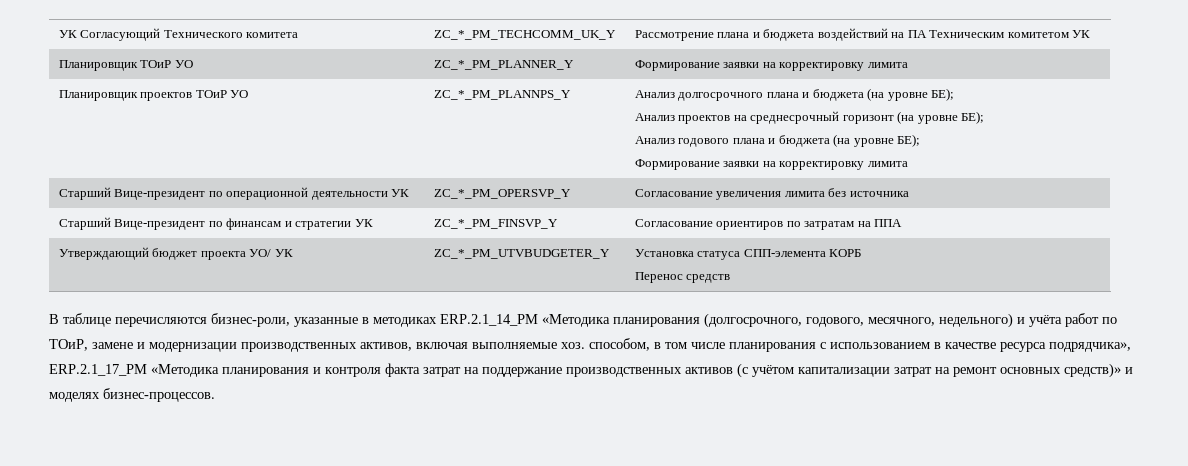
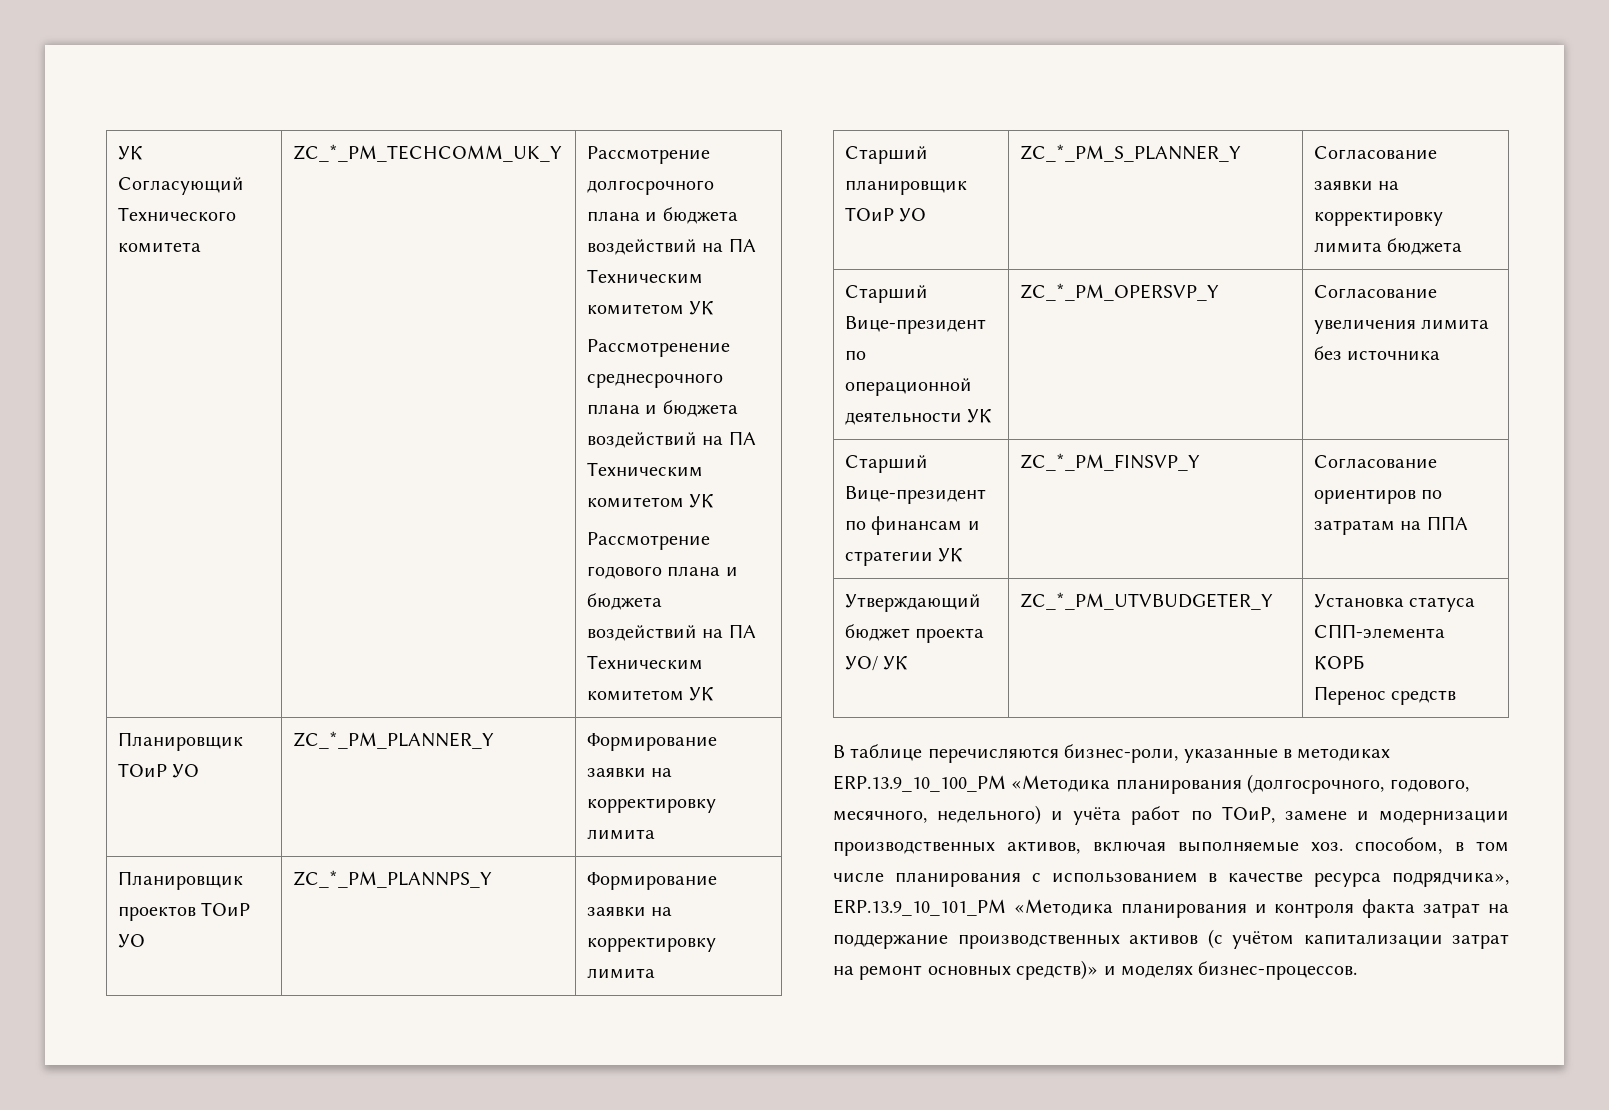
- УК Согласующий Технического комитета | ZC_*_PM_TECHCOMM_UK_Y | Рассмотрение плана и бюджета воздействий на ПА Техническим комитетом УК
+ УК Согласующий Технического комитета | ZC_*_PM_TECHCOMM_UK_Y | Рассмотрение долгосрочного плана и бюджета воздействий на ПА Техническим комитетом УК
+ Рассмотренение среднесрочного плана и бюджета воздействий на ПА Техническим комитетом УК
+ Рассмотрение годового плана и бюджета воздействий на ПА Техническим комитетом УК
- Планировщик проектов ТОиР УО | ZC_*_PM_PLANNPS_Y | Анализ долгосрочного плана и бюджета (на уровне БЕ);
- Анализ проектов на среднесрочный горизонт (на уровне БЕ);
- Анализ годового плана и бюджета (на уровне БЕ);
- Формирование заявки на корректировку лимита
+ Планировщик проектов ТОиР УО | ZC_*_PM_PLANNPS_Y | Формирование заявки на корректировку лимита
+ Старший планировщик ТОиР УО | ZC_*_PM_S_PLANNER_Y | Согласование заявки на корректировку лимита бюджета
- В таблице перечисляются бизнес-роли, указанные в методиках ERP.2.1_14_PM «Методика планирования (долгосрочного, годового, месячного, недельного) и учёта работ по ТОиР, замене и модернизации производственных активов, включая выполняемые хоз. способом, в том числе планирования с использованием в качестве ресурса подрядчика», ERP.2.1_17_PM «Методика планирования и контроля факта затрат на поддержание производственных активов (с учётом капитализации затрат на ремонт основных средств)» и моделях бизнес-процессов.
+ В таблице перечисляются бизнес-роли, указанные в методиках ERP.13.9_10_100_PM «Методика планирования (долгосрочного, годового, месячного, недельного) и учёта работ по ТОиР, замене и модернизации производственных активов, включая выполняемые хоз. способом, в том числе планирования с использованием в качестве ресурса подрядчика», ERP.13.9_10_101_PM «Методика планирования и контроля факта затрат на поддержание производственных активов (с учётом капитализации затрат на ремонт основных средств)» и моделях бизнес-процессов.

